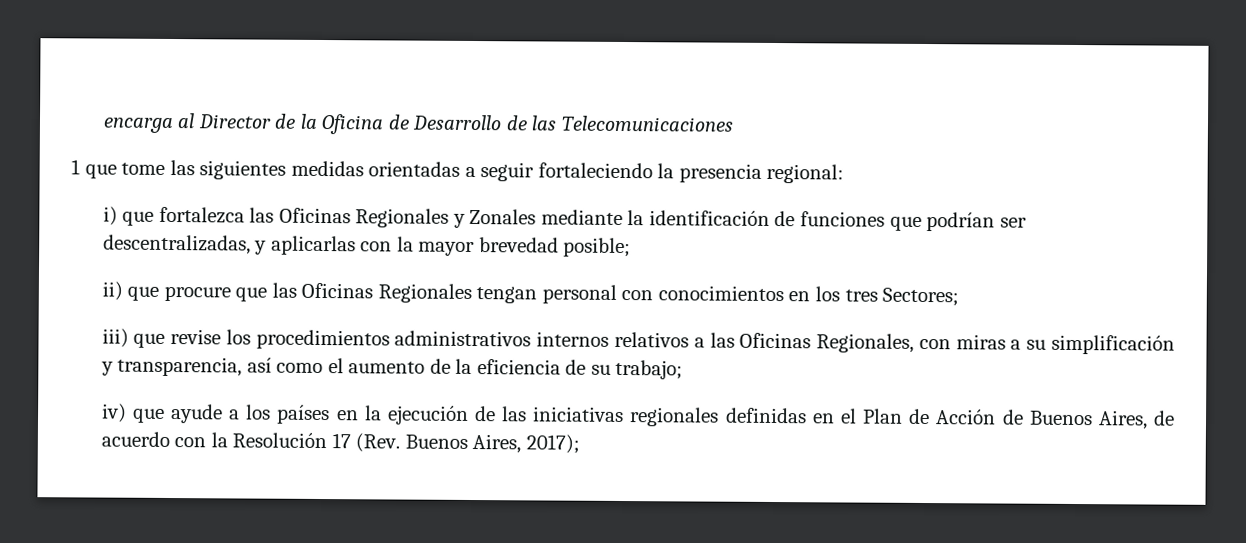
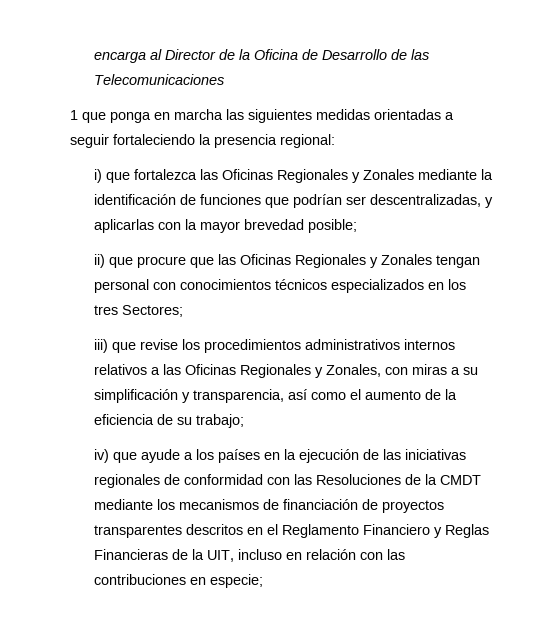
- 1 que tome las siguientes medidas orientadas a seguir fortaleciendo la presencia regional:
+ 1 que ponga en marcha las siguientes medidas orientadas a seguir fortaleciendo la presencia regional:
- ii) que procure que las Oficinas Regionales tengan personal con conocimientos en los tres Sectores;
+ ii) que procure que las Oficinas Regionales y Zonales tengan personal con conocimientos técnicos especializados en los tres Sectores;
- iii) que revise los procedimientos administrativos internos relativos a las Oficinas Regionales, con miras a su simplificación y transparencia, así como el aumento de la eficiencia de su trabajo;
+ iii) que revise los procedimientos administrativos internos relativos a las Oficinas Regionales y Zonales, con miras a su simplificación y transparencia, así como el aumento de la eficiencia de su trabajo;
- iv) que ayude a los países en la ejecución de las iniciativas regionales definidas en el Plan de Acción de Buenos Aires, de acuerdo con la Resolución 17 (Rev. Buenos Aires, 2017);
+ iv) que ayude a los países en la ejecución de las iniciativas regionales de conformidad con las Resoluciones de la CMDT mediante los mecanismos de financiación de proyectos transparentes descritos en el Reglamento Financiero y Reglas Financieras de la UIT, incluso en relación con las contribuciones en especie;

